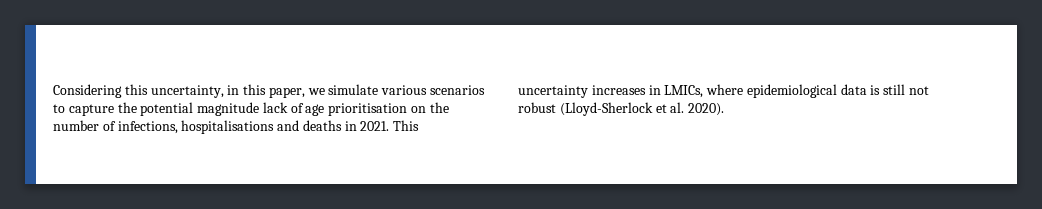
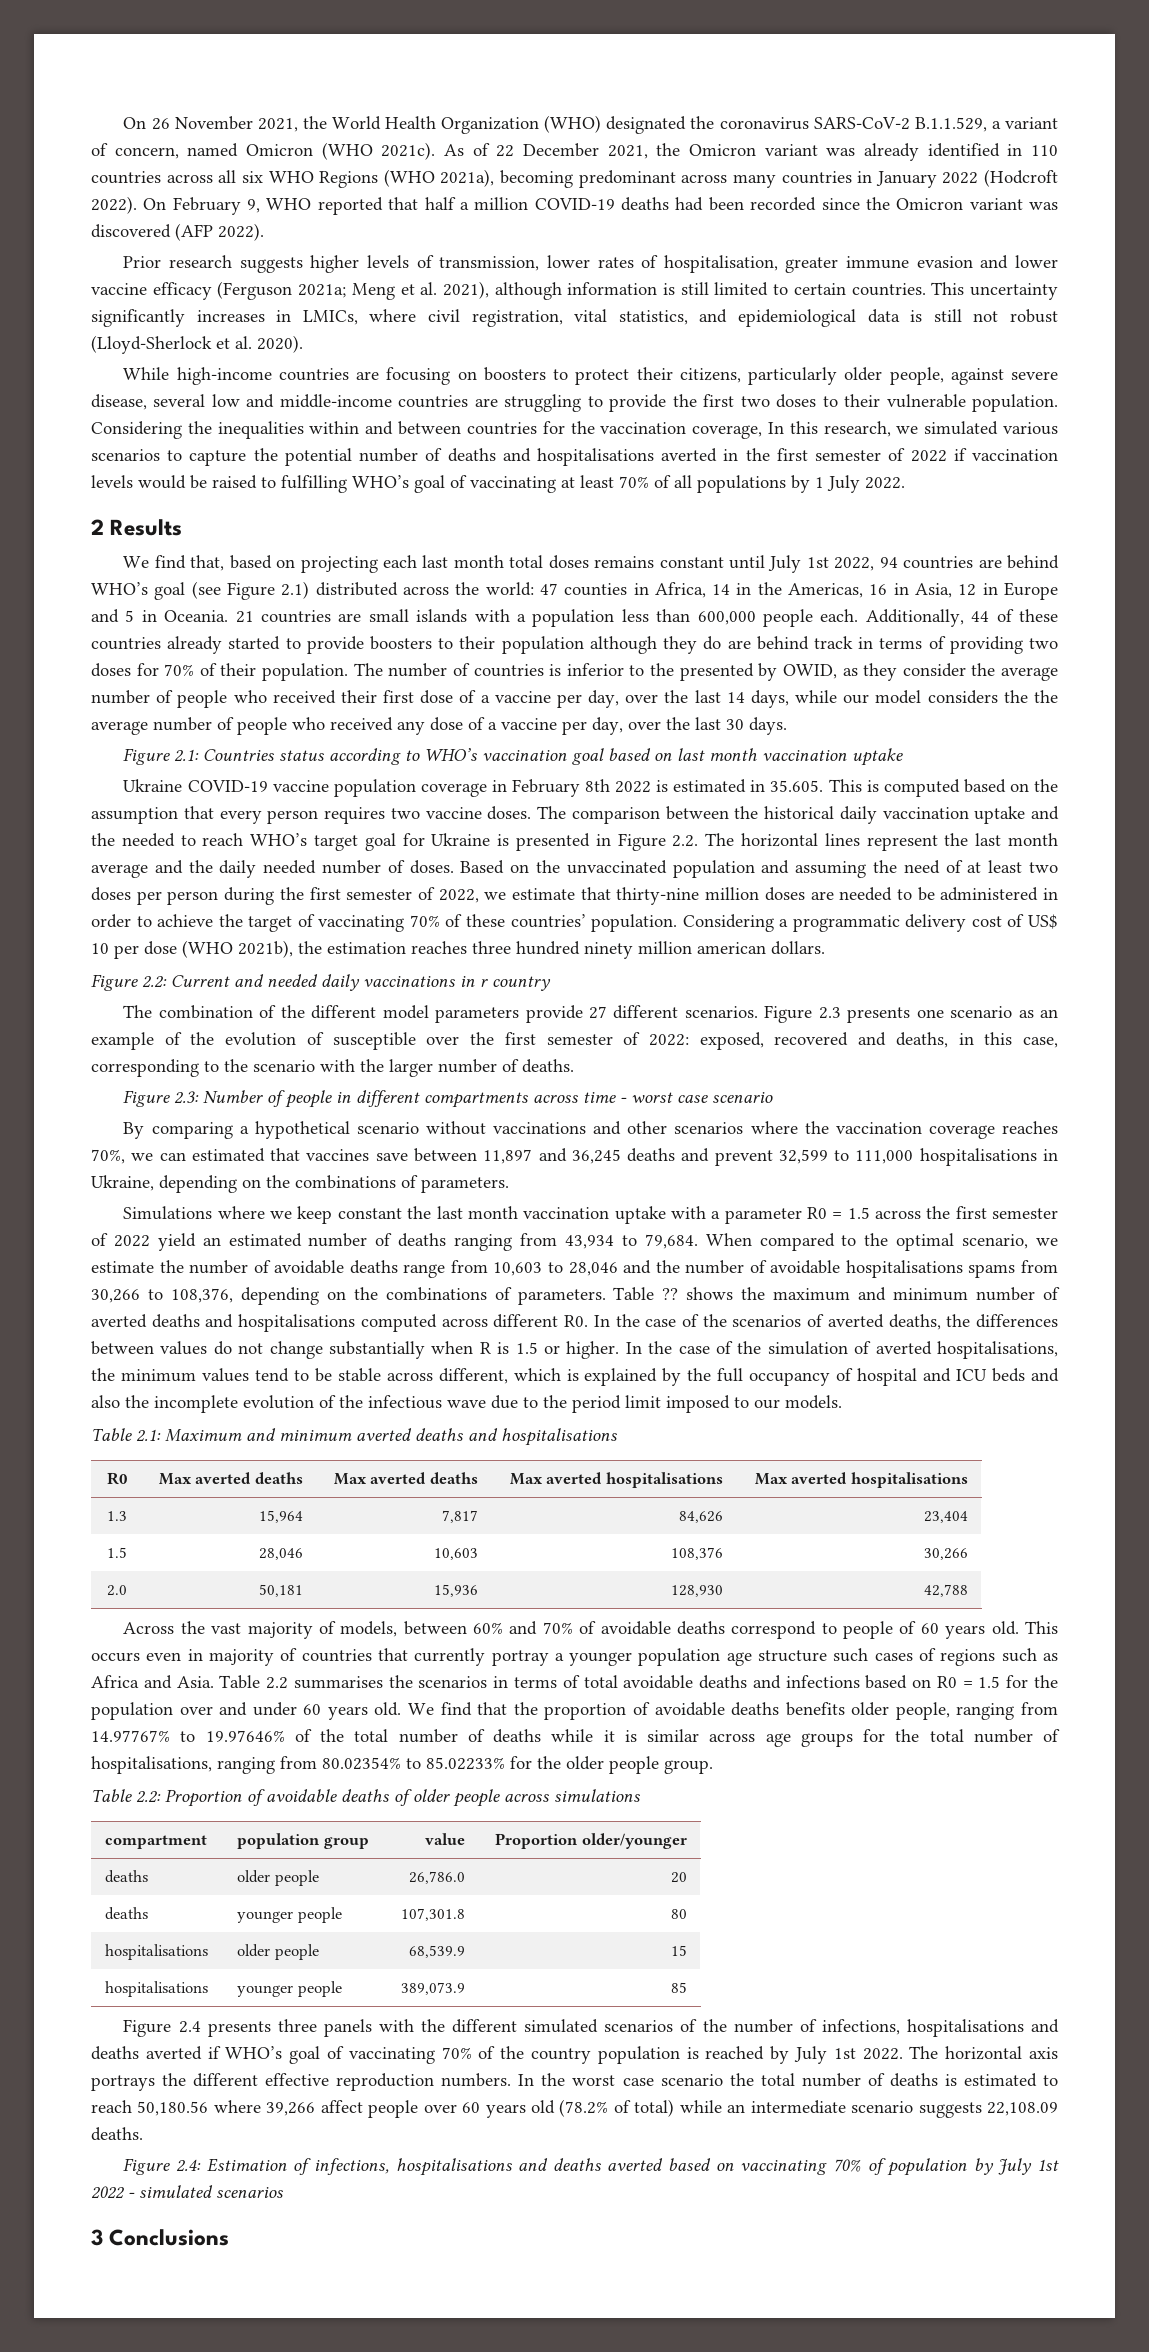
- Considering this uncertainty, in this paper, we simulate various scenarios to capture the potential magnitude lack of age prioritisation on the number of infections, hospitalisations and deaths in 2021.
+ On 26 November 2021, the World Health Organization (WHO) designated the coronavirus SARS-CoV-2 B.1.1.529, a variant of concern, named Omicron (WHO 2021c). As of 22 December 2021, the Omicron variant was already identified in 110 countries across all six WHO Regions (WHO 2021a), becoming predominant across many countries in January 2022 (Hodcroft 2022). On February 9, WHO reported that half a million COVID-19 deaths had been recorded since the Omicron variant was discovered (AFP 2022).
+ Prior research suggests higher levels of transmission, lower rates of hospitalisation, greater immune evasion and lower vaccine efficacy (Ferguson 2021a; Meng et al. 2021), although information is still limited to certain countries.
- This uncertainty increases in LMICs, where epidemiological data is still not robust (Lloyd-Sherlock et al. 2020).
+ This uncertainty significantly increases in LMICs, where civil registration, vital statistics, and epidemiological data is still not robust (Lloyd-Sherlock et al. 2020).
+ While high-income countries are focusing on boosters to protect their citizens, particularly older people, against severe disease, several low and middle-income countries are struggling to provide the first two doses to their vulnerable population. Considering the inequalities within and between countries for the vaccination coverage, In this research, we simulated various scenarios to capture the potential number of deaths and hospitalisations averted in the first semester of 2022 if vaccination levels would be raised to fulfilling WHO’s goal of vaccinating at least 70% of all populations by 1 July 2022.
+ 2 Results
+ We find that, based on projecting each last month total doses remains constant until July 1st 2022, 94 countries are behind WHO’s goal (see Figure 2.1) distributed across the world: 47 counties in Africa, 14 in the Americas, 16 in Asia, 12 in Europe and 5 in Oceania. 21 countries are small islands with a population less than 600,000 people each. Additionally, 44 of these countries already started to provide boosters to their population although they do are behind track in terms of providing two doses for 70% of their population. The number of countries is inferior to the presented by OWID, as they consider the average number of people who received their first dose of a vaccine per day, over the last 14 days, while our model considers the the average number of people who received any dose of a vaccine per day, over the last 30 days.
+ Figure 2.1: Countries status according to WHO’s vaccination goal based on last month vaccination uptake
+ Ukraine COVID-19 vaccine population coverage in February 8th 2022 is estimated in 35.605. This is computed based on the assumption that every person requires two vaccine doses. The comparison between the historical daily vaccination uptake and the needed to reach WHO’s target goal for Ukraine is presented in Figure 2.2. The horizontal lines represent the last month average and the daily needed number of doses. Based on the unvaccinated population and assuming the need of at least two doses per person during the first semester of 2022, we estimate that thirty-nine million doses are needed to be administered in order to achieve the target of vaccinating 70% of these countries’ population. Considering a programmatic delivery cost of US$ 10 per dose (WHO 2021b), the estimation reaches three hundred ninety million american dollars.
+ Figure 2.2: Current and needed daily vaccinations in r country
+ The combination of the different model parameters provide 27 different scenarios. Figure 2.3 presents one scenario as an example of the evolution of susceptible over the first semester of 2022: exposed, recovered and deaths, in this case, corresponding to the scenario with the larger number of deaths.
+ Figure 2.3: Number of people in different compartments across time - worst case scenario
+ By comparing a hypothetical scenario without vaccinations and other scenarios where the vaccination coverage reaches 70%, we can estimated that vaccines save between 11,897 and 36,245 deaths and prevent 32,599 to 111,000 hospitalisations in Ukraine, depending on the combinations of parameters.
+ Simulations where we keep constant the last month vaccination uptake with a parameter R0 = 1.5 across the first semester of 2022 yield an estimated number of deaths ranging from 43,934 to 79,684. When compared to the optimal scenario, we estimate the number of avoidable deaths range from 10,603 to 28,046 and the number of avoidable hospitalisations spams from 30,266 to 108,376, depending on the combinations of parameters. Table ?? shows the maximum and minimum number of averted deaths and hospitalisations computed across different R0. In the case of the scenarios of averted deaths, the differences between values do not change substantially when R is 1.5 or higher. In the case of the simulation of averted hospitalisations, the minimum values tend to be stable across different, which is explained by the full occupancy of hospital and ICU beds and also the incomplete evolution of the infectious wave due to the period limit imposed to our models.
+ Table 2.1: Maximum and minimum averted deaths and hospitalisations
+ R0 | Max averted deaths | Max averted deaths | Max averted hospitalisations | Max averted hospitalisations
+ 1.3 | 15,964 | 7,817 | 84,626 | 23,404
+ 1.5 | 28,046 | 10,603 | 108,376 | 30,266
+ 2.0 | 50,181 | 15,936 | 128,930 | 42,788
+ Across the vast majority of models, between 60% and 70% of avoidable deaths correspond to people of 60 years old. This occurs even in majority of countries that currently portray a younger population age structure such cases of regions such as Africa and Asia. Table 2.2 summarises the scenarios in terms of total avoidable deaths and infections based on R0 = 1.5 for the population over and under 60 years old. We find that the proportion of avoidable deaths benefits older people, ranging from 14.97767% to 19.97646% of the total number of deaths while it is similar across age groups for the total number of hospitalisations, ranging from 80.02354% to 85.02233% for the older people group.
+ Table 2.2: Proportion of avoidable deaths of older people across simulations
+ compartment | population group | value | Proportion older/younger
+ deaths | older people | 26,786.0 | 20
+ deaths | younger people | 107,301.8 | 80
+ hospitalisations | older people | 68,539.9 | 15
+ hospitalisations | younger people | 389,073.9 | 85
+ Figure 2.4 presents three panels with the different simulated scenarios of the number of infections, hospitalisations and deaths averted if WHO’s goal of vaccinating 70% of the country population is reached by July 1st 2022. The horizontal axis portrays the different effective reproduction numbers. In the worst case scenario the total number of deaths is estimated to reach 50,180.56 where 39,266 affect people over 60 years old (78.2% of total) while an intermediate scenario suggests 22,108.09 deaths.
+ Figure 2.4: Estimation of infections, hospitalisations and deaths averted based on vaccinating 70% of population by July 1st 2022 - simulated scenarios
+ 3 Conclusions

